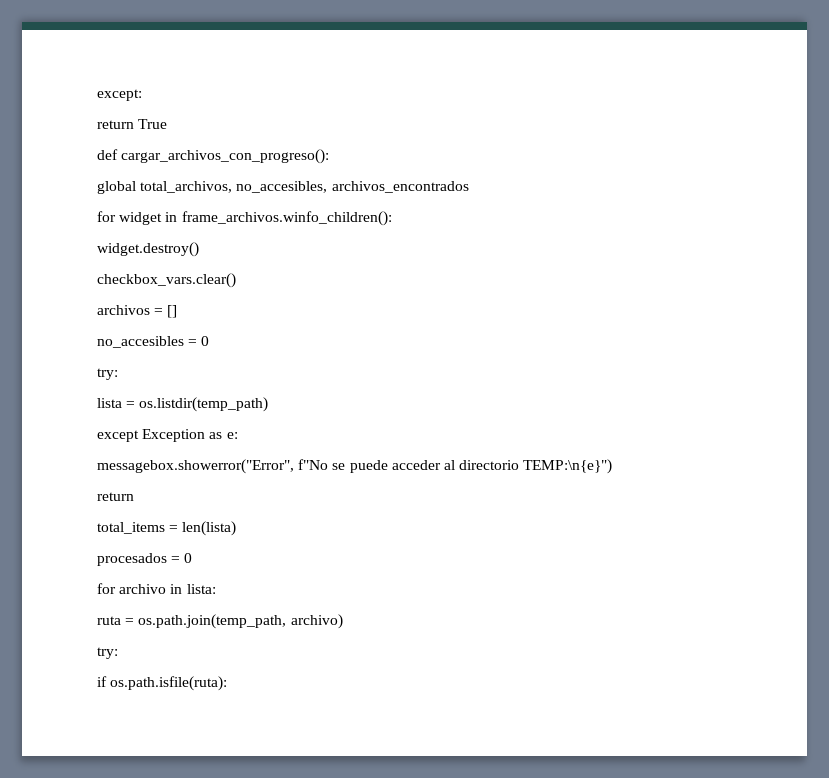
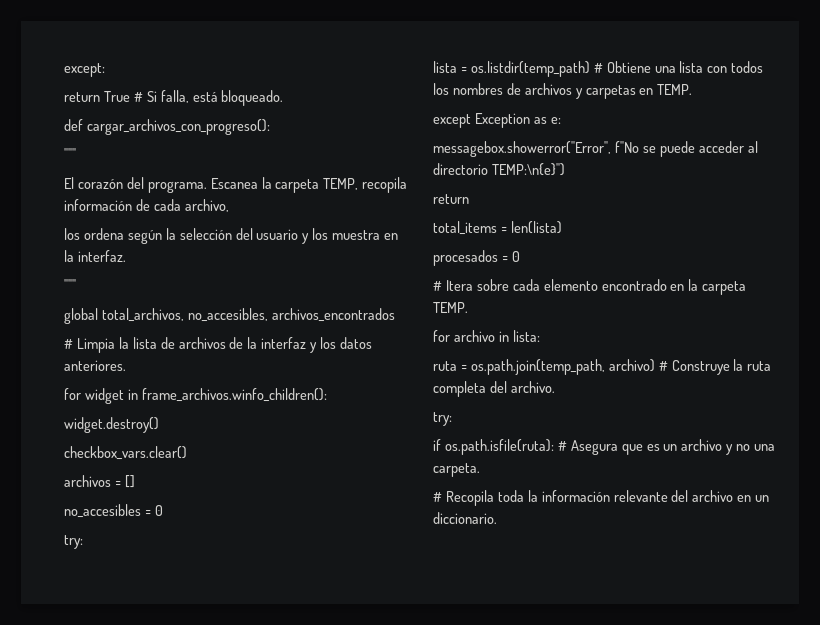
- return True
+ return True # Si falla, está bloqueado.
  def cargar_archivos_con_progreso():
+ """
+ El corazón del programa. Escanea la carpeta TEMP, recopila información de cada archivo,
+ los ordena según la selección del usuario y los muestra en la interfaz.
+ """
  global total_archivos, no_accesibles, archivos_encontrados
+ # Limpia la lista de archivos de la interfaz y los datos anteriores.
- lista = os.listdir(temp_path)
+ lista = os.listdir(temp_path) # Obtiene una lista con todos los nombres de archivos y carpetas en TEMP.
+ # Itera sobre cada elemento encontrado en la carpeta TEMP.
- ruta = os.path.join(temp_path, archivo)
+ ruta = os.path.join(temp_path, archivo) # Construye la ruta completa del archivo.
  try:
- if os.path.isfile(ruta):
+ if os.path.isfile(ruta): # Asegura que es un archivo y no una carpeta.
+ # Recopila toda la información relevante del archivo en un diccionario.

